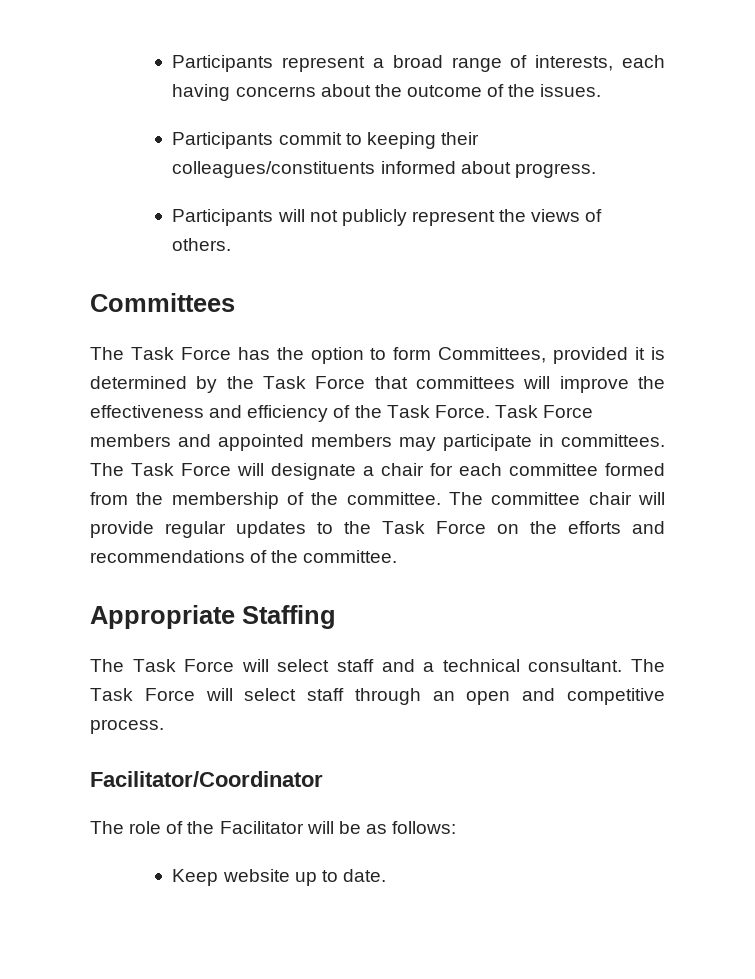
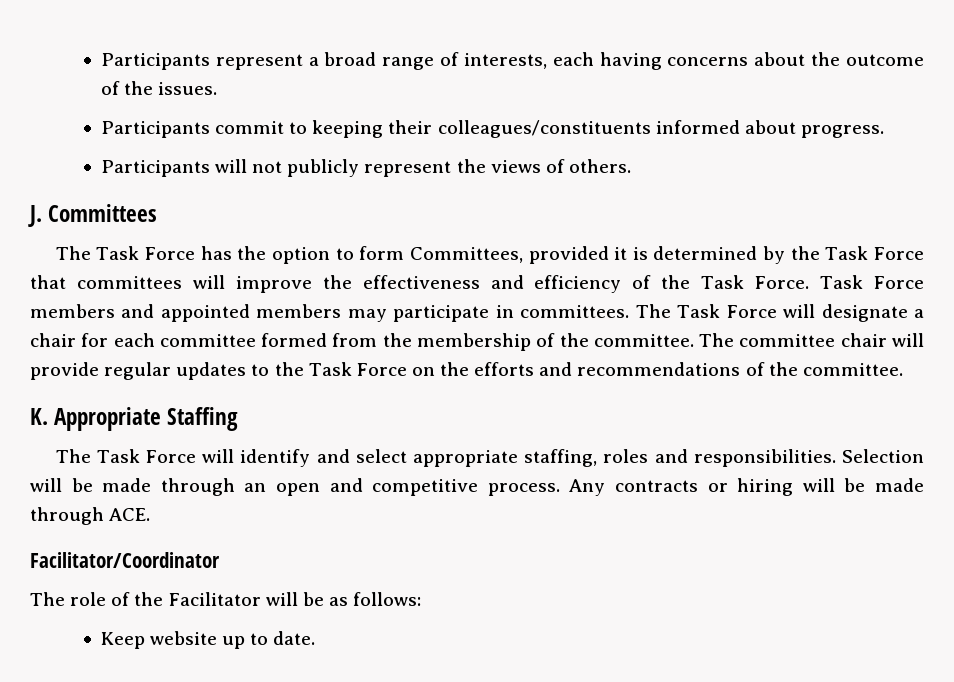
- Committees
+ J. Committees
- Appropriate Staffing
+ K. Appropriate Staffing
- The Task Force will select staff and a technical consultant. The Task Force will select staff through an open and competitive process.
+ The Task Force will identify and select appropriate staffing, roles and responsibilities. Selection will be made through an open and competitive process. Any contracts or hiring will be made through ACE.

